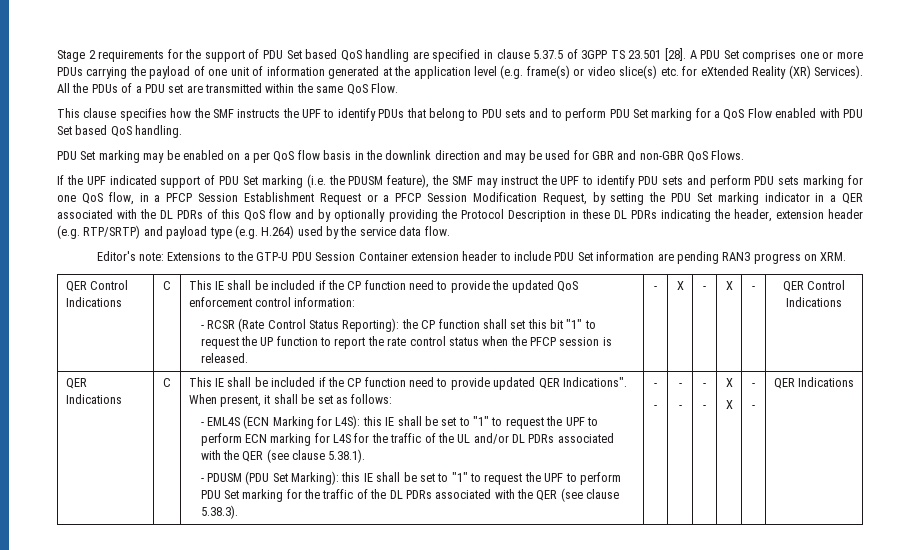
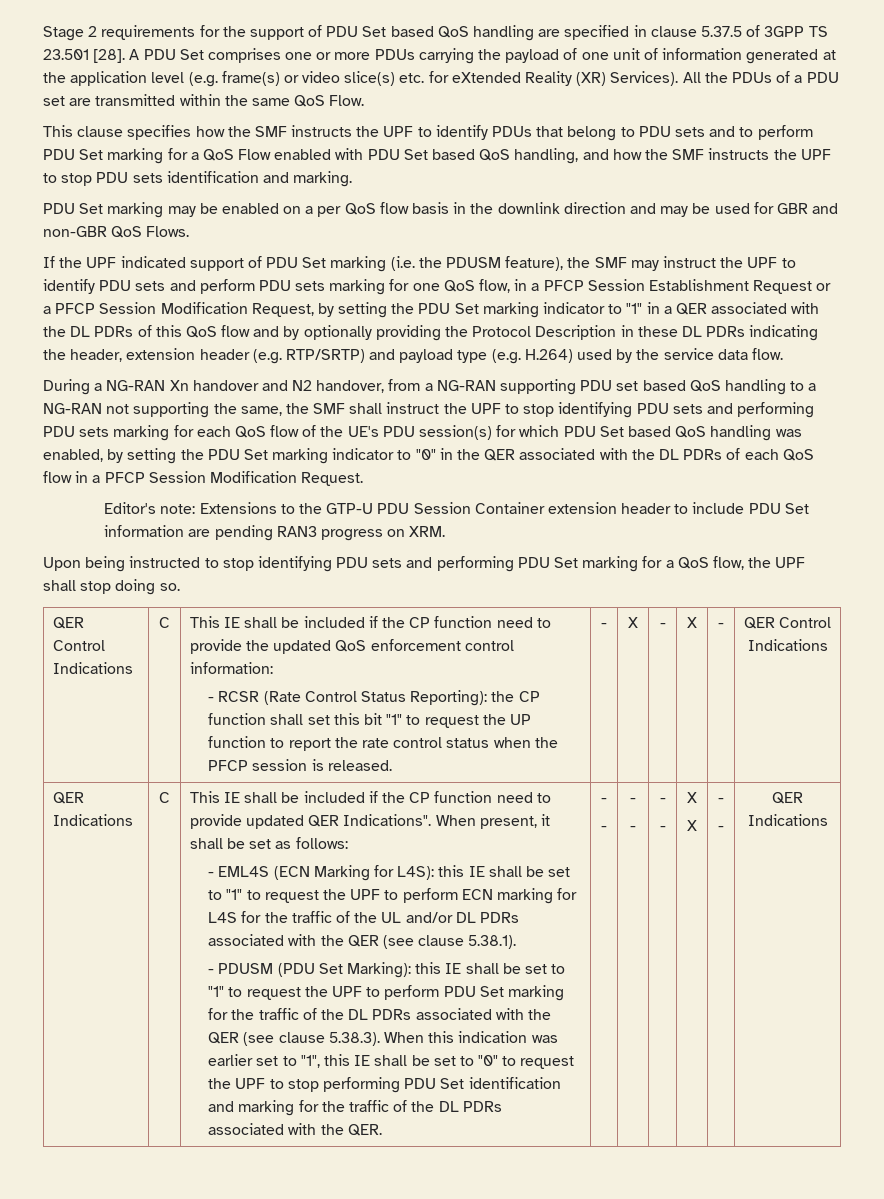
- This clause specifies how the SMF instructs the UPF to identify PDUs that belong to PDU sets and to perform PDU Set marking for a QoS Flow enabled with PDU Set based QoS handling.
+ This clause specifies how the SMF instructs the UPF to identify PDUs that belong to PDU sets and to perform PDU Set marking for a QoS Flow enabled with PDU Set based QoS handling, and how the SMF instructs the UPF to stop PDU sets identification and marking.
- If the UPF indicated support of PDU Set marking (i.e. the PDUSM feature), the SMF may instruct the UPF to identify PDU sets and perform PDU sets marking for one QoS flow, in a PFCP Session Establishment Request or a PFCP Session Modification Request, by setting the PDU Set marking indicator in a QER associated with the DL PDRs of this QoS flow and by optionally providing the Protocol Description in these DL PDRs indicating the header, extension header (e.g. RTP/SRTP) and payload type (e.g. H.264) used by the service data flow.
+ If the UPF indicated support of PDU Set marking (i.e. the PDUSM feature), the SMF may instruct the UPF to identify PDU sets and perform PDU sets marking for one QoS flow, in a PFCP Session Establishment Request or a PFCP Session Modification Request, by setting the PDU Set marking indicator to "1" in a QER associated with the DL PDRs of this QoS flow and by optionally providing the Protocol Description in these DL PDRs indicating the header, extension header (e.g. RTP/SRTP) and payload type (e.g. H.264) used by the service data flow.
+ During a NG-RAN Xn handover and N2 handover, from a NG-RAN supporting PDU set based QoS handling to a NG-RAN not supporting the same, the SMF shall instruct the UPF to stop identifying PDU sets and performing PDU sets marking for each QoS flow of the UE's PDU session(s) for which PDU Set based QoS handling was enabled, by setting the PDU Set marking indicator to "0" in the QER associated with the DL PDRs of each QoS flow in a PFCP Session Modification Request.
+ Upon being instructed to stop identifying PDU sets and performing PDU Set marking for a QoS flow, the UPF shall stop doing so.
- - PDUSM (PDU Set Marking): this IE shall be set to "1" to request the UPF to perform PDU Set marking for the traffic of the DL PDRs associated with the QER (see clause 5.38.3).
+ - PDUSM (PDU Set Marking): this IE shall be set to "1" to request the UPF to perform PDU Set marking for the traffic of the DL PDRs associated with the QER (see clause 5.38.3). When this indication was earlier set to "1", this IE shall be set to "0" to request the UPF to stop performing PDU Set identification and marking for the traffic of the DL PDRs associated with the QER.

